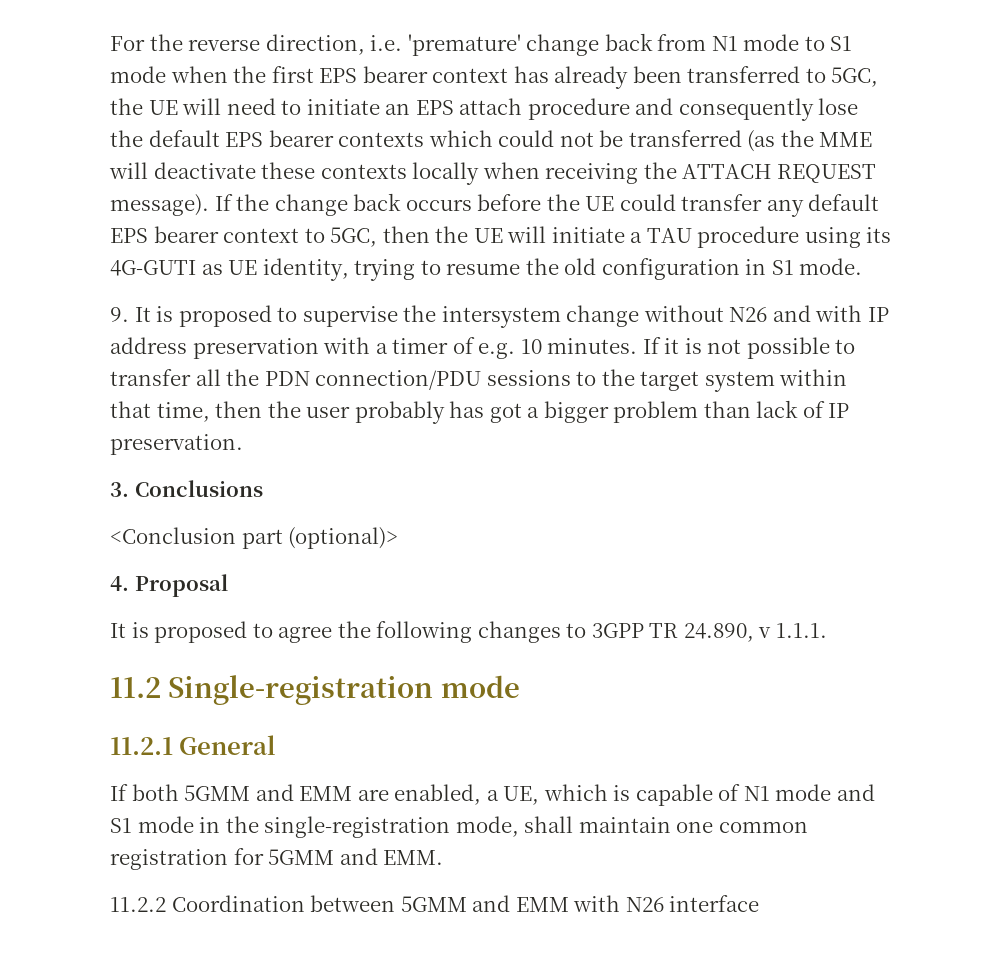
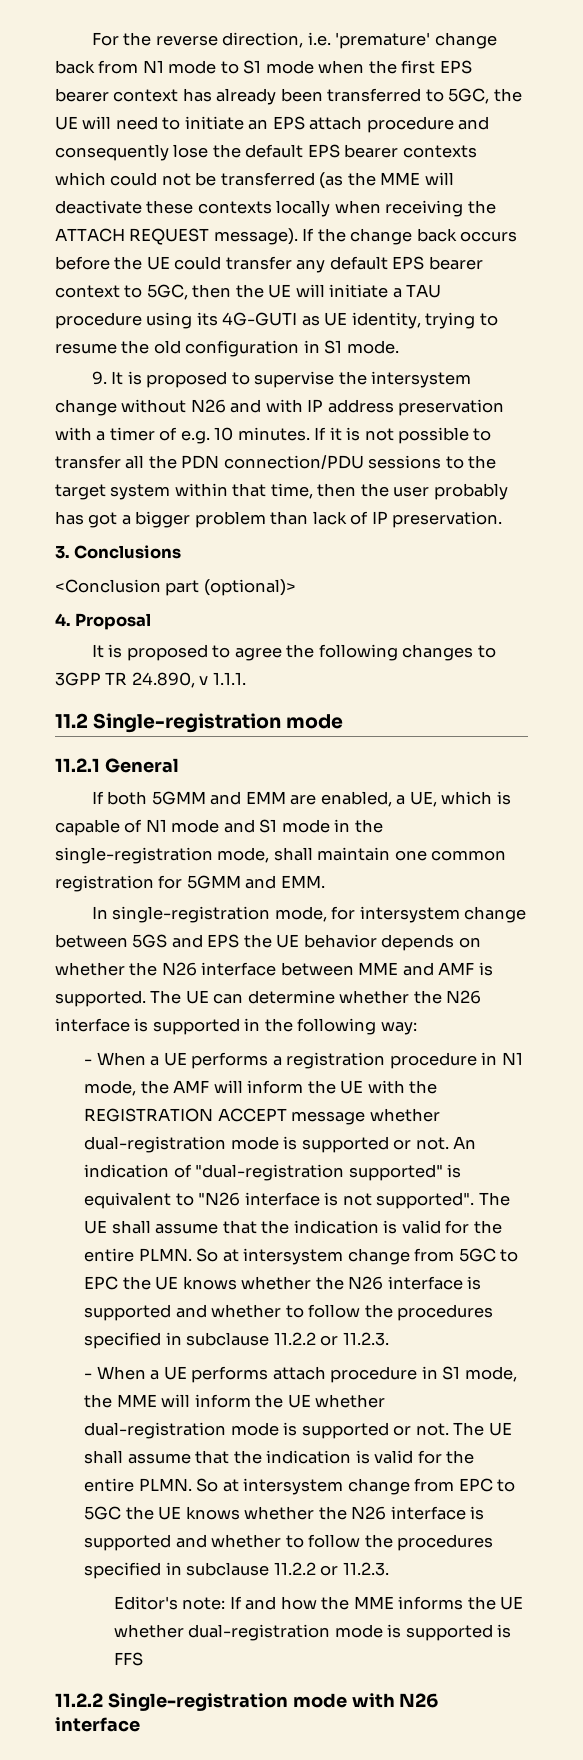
- 11.2.2 Coordination between 5GMM and EMM with N26 interface
+ In single-registration mode, for intersystem change between 5GS and EPS the UE behavior depends on whether the N26 interface between MME and AMF is supported. The UE can determine whether the N26 interface is supported in the following way:
+ - When a UE performs a registration procedure in N1 mode, the AMF will inform the UE with the REGISTRATION ACCEPT message whether dual-registration mode is supported or not. An indication of "dual-registration supported" is equivalent to "N26 interface is not supported". The UE shall assume that the indication is valid for the entire PLMN. So at intersystem change from 5GC to EPC the UE knows whether the N26 interface is supported and whether to follow the procedures specified in subclause 11.2.2 or 11.2.3.
+ - When a UE performs attach procedure in S1 mode, the MME will inform the UE whether dual-registration mode is supported or not. The UE shall assume that the indication is valid for the entire PLMN. So at intersystem change from EPC to 5GC the UE knows whether the N26 interface is supported and whether to follow the procedures specified in subclause 11.2.2 or 11.2.3.
+ Editor's note: If and how the MME informs the UE whether dual-registration mode is supported is FFS
+ 11.2.2 Single-registration mode with N26 interface

